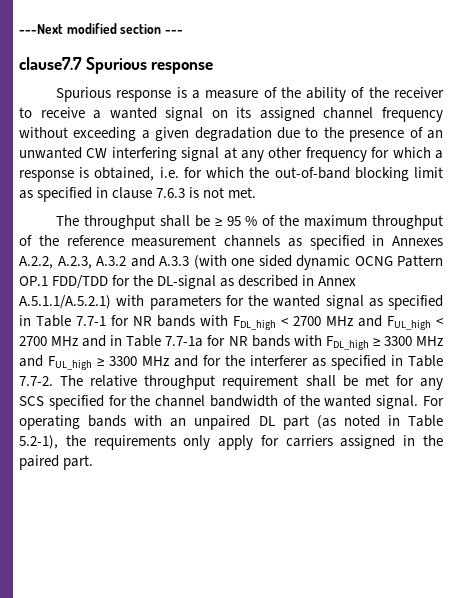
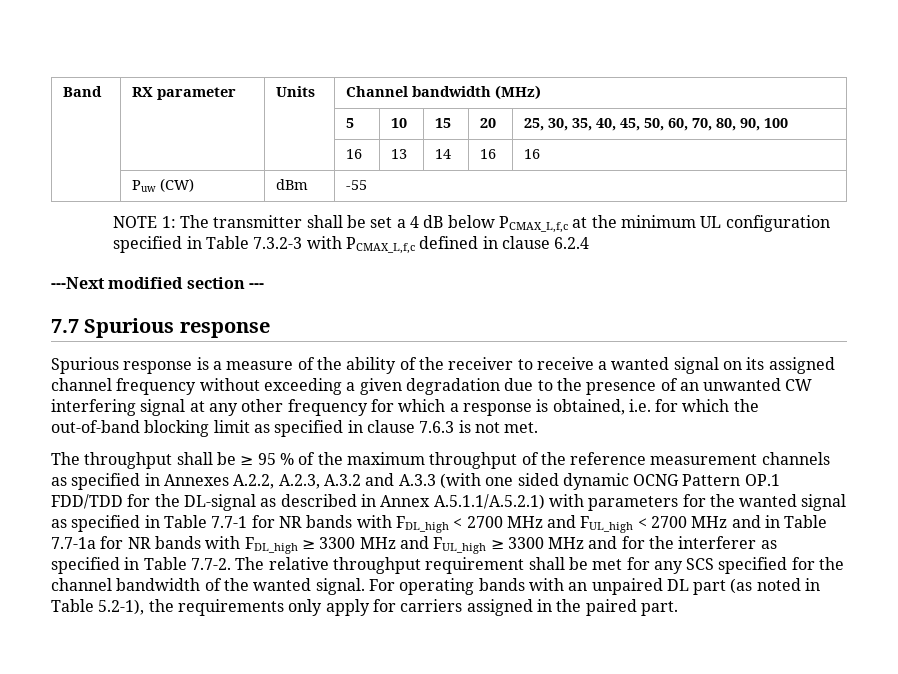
+ Band | RX parameter | Units | Channel bandwidth (MHz)
+ | | | 5 | 10 | 15 | 20 | 25, 30, 35, 40, 45, 50, 60, 70, 80, 90, 100
+ | | | 16 | 13 | 14 | 16 | 16
+ | Puw (CW) | dBm | -55
+ NOTE 1: The transmitter shall be set a 4 dB below PCMAX_L,f,c at the minimum UL configuration specified in Table 7.3.2-3 with PCMAX_L,f,c defined in clause 6.2.4
- clause7.7 Spurious response
+ 7.7 Spurious response

